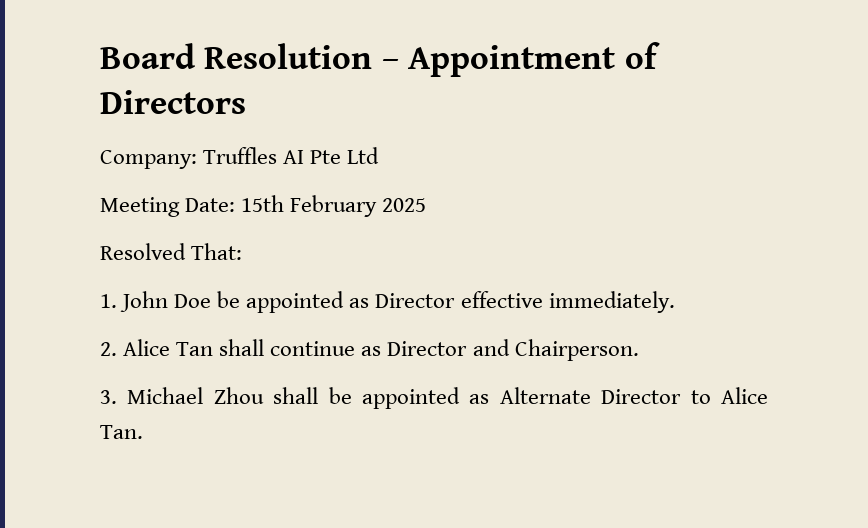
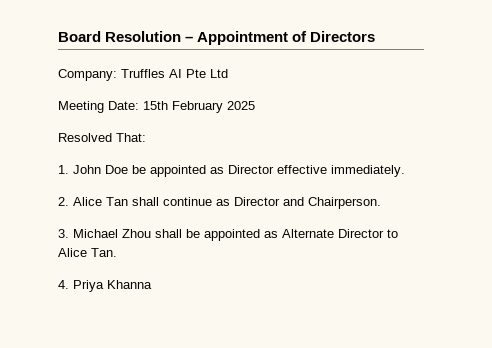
+ 4. Priya Khanna

